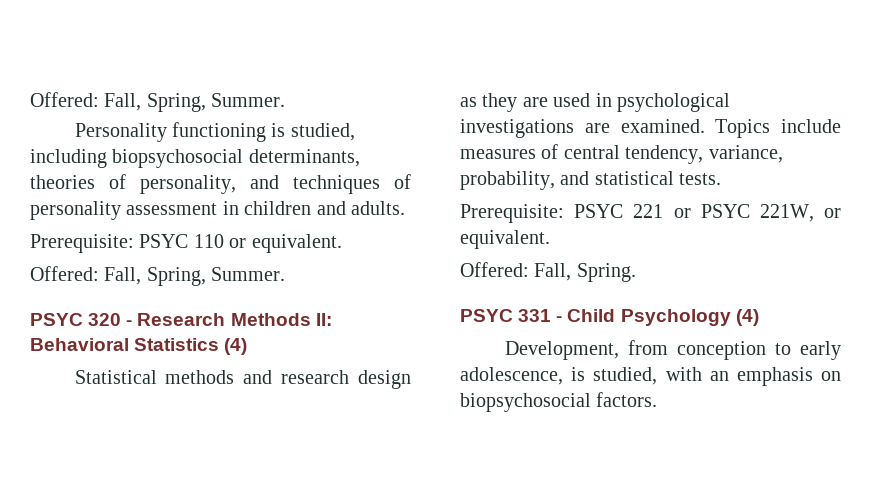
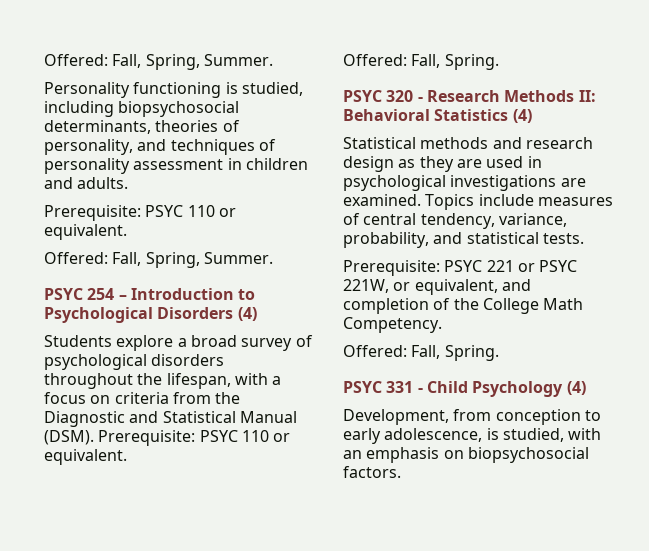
+ PSYC 254 – Introduction to Psychological Disorders (4)
+ Students explore a broad survey of psychological disorders throughout the lifespan, with a focus on criteria from the Diagnostic and Statistical Manual (DSM). Prerequisite: PSYC 110 or equivalent.
+ Offered: Fall, Spring.
- Prerequisite: PSYC 221 or PSYC 221W, or equivalent.
+ Prerequisite: PSYC 221 or PSYC 221W, or equivalent, and completion of the College Math Competency.

